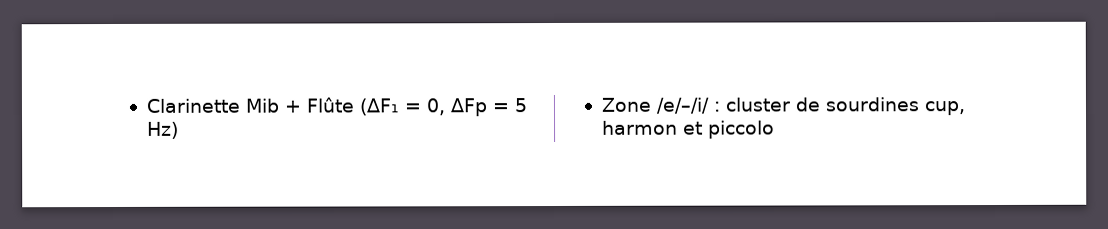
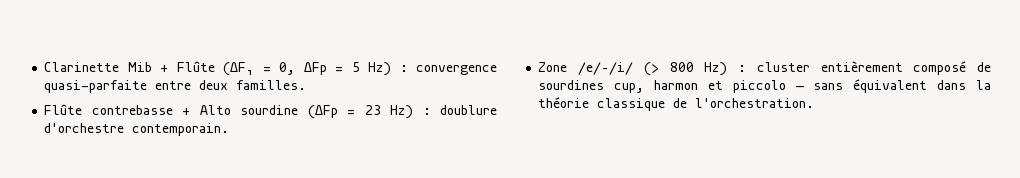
- Clarinette Mib + Flûte (ΔF₁ = 0, ΔFp = 5 Hz)
- Zone /e/–/i/ : cluster de sourdines cup, harmon et piccolo
+ Clarinette Mib + Flûte (ΔF₁ = 0, ΔFp = 5 Hz) : convergence quasi-parfaite entre deux familles.
+ Flûte contrebasse + Alto sourdine (ΔFp = 23 Hz) : doublure d'orchestre contemporain.
+ Zone /e/–/i/ (> 800 Hz) : cluster entièrement composé de sourdines cup, harmon et piccolo — sans équivalent dans la théorie classique de l'orchestration.

